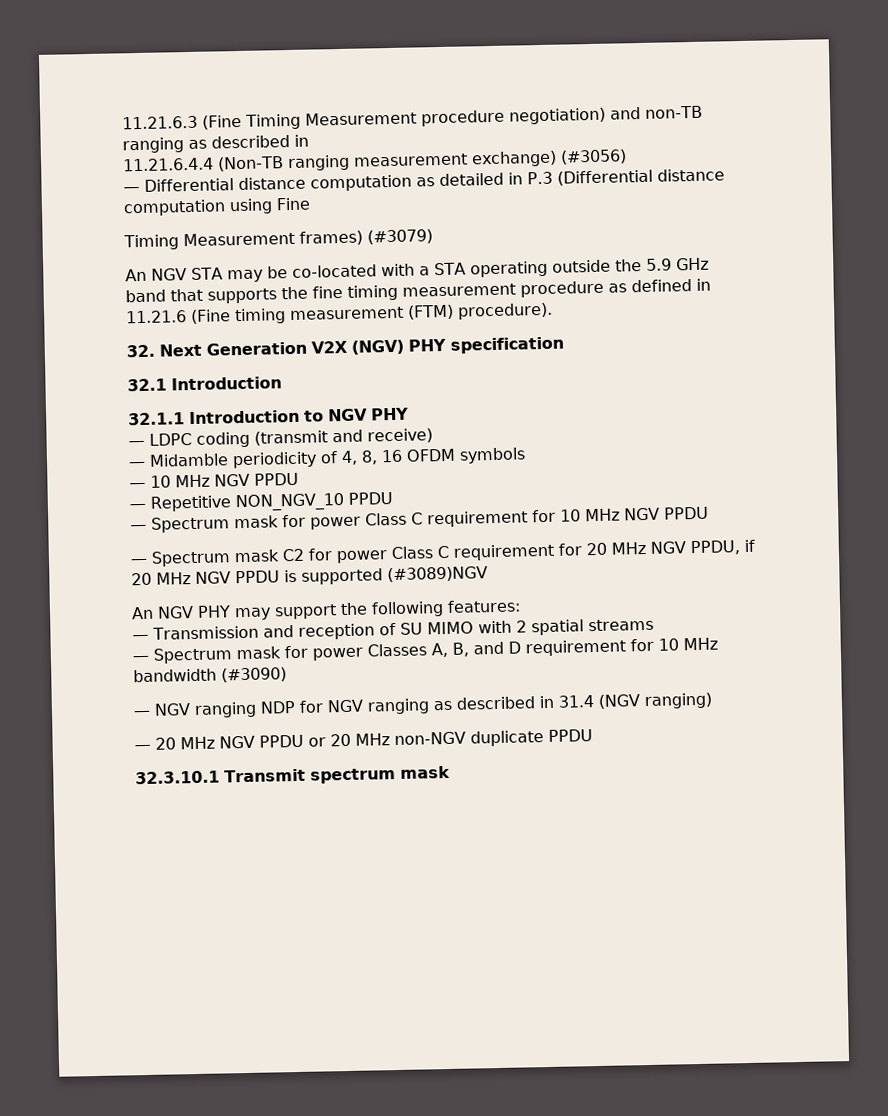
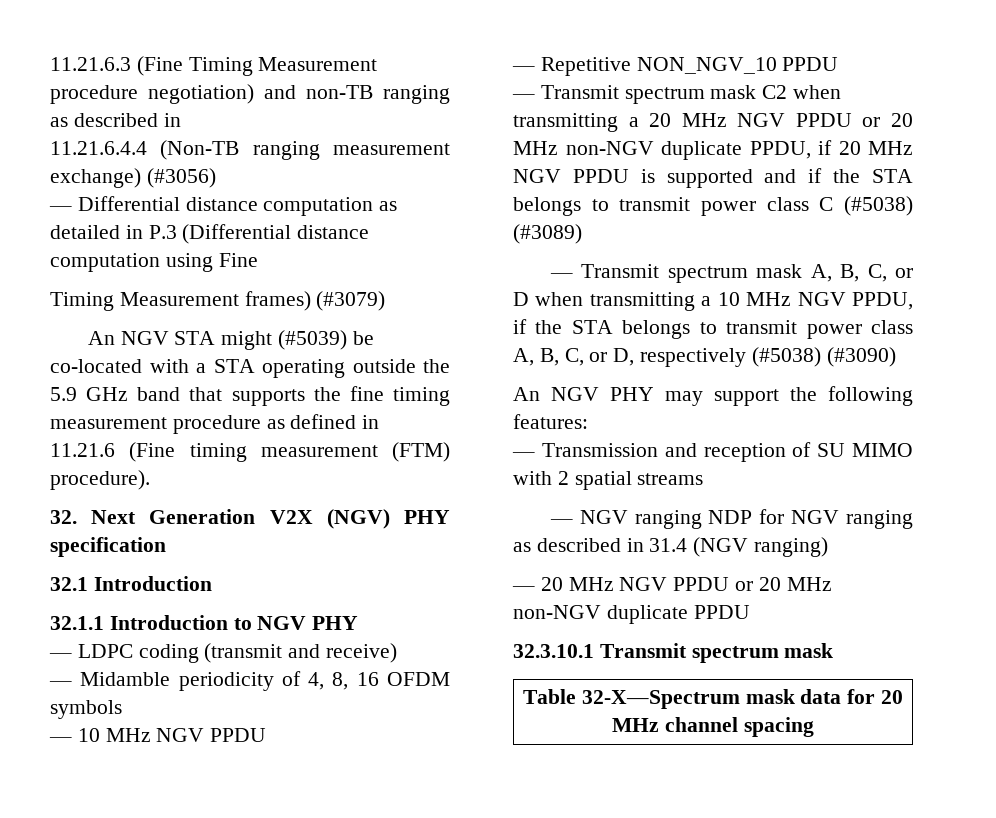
- An NGV STA may be co-located with a STA operating outside the 5.9 GHz band that supports the fine timing measurement procedure as defined in 11.21.6 (Fine timing measurement (FTM) procedure).
+ An NGV STA might (#5039) be co-located with a STA operating outside the 5.9 GHz band that supports the fine timing measurement procedure as defined in 11.21.6 (Fine timing measurement (FTM) procedure).
- — Spectrum mask for power Class C requirement for 10 MHz NGV PPDU
- — Spectrum mask C2 for power Class C requirement for 20 MHz NGV PPDU, if 20 MHz NGV PPDU is supported (#3089)NGV
+ — Transmit spectrum mask C2 when transmitting a 20 MHz NGV PPDU or 20 MHz non-NGV duplicate PPDU, if 20 MHz NGV PPDU is supported and if the STA belongs to transmit power class C (#5038) (#3089)
+ — Transmit spectrum mask A, B, C, or D when transmitting a 10 MHz NGV PPDU, if the STA belongs to transmit power class A, B, C, or D, respectively (#5038) (#3090)
- — Spectrum mask for power Classes A, B, and D requirement for 10 MHz bandwidth (#3090)
+ Table 32-X—Spectrum mask data for 20 MHz channel spacing

